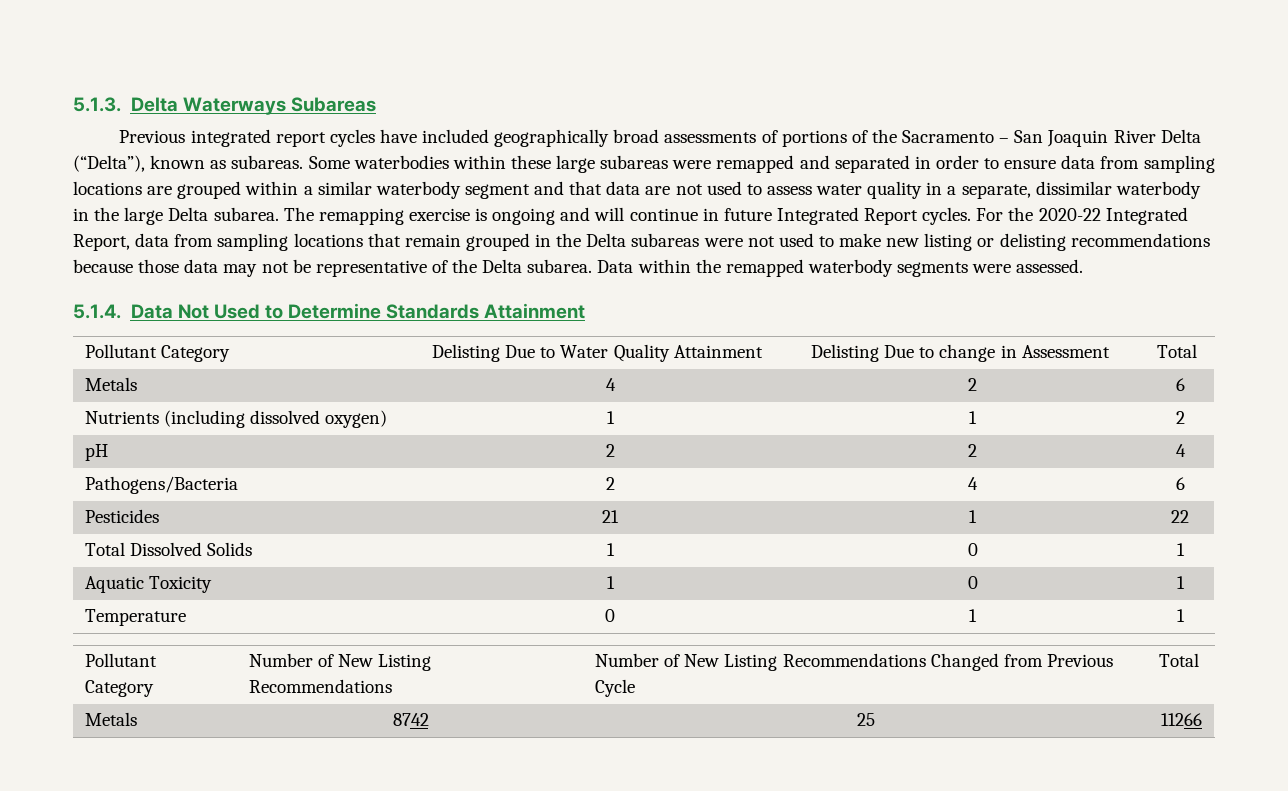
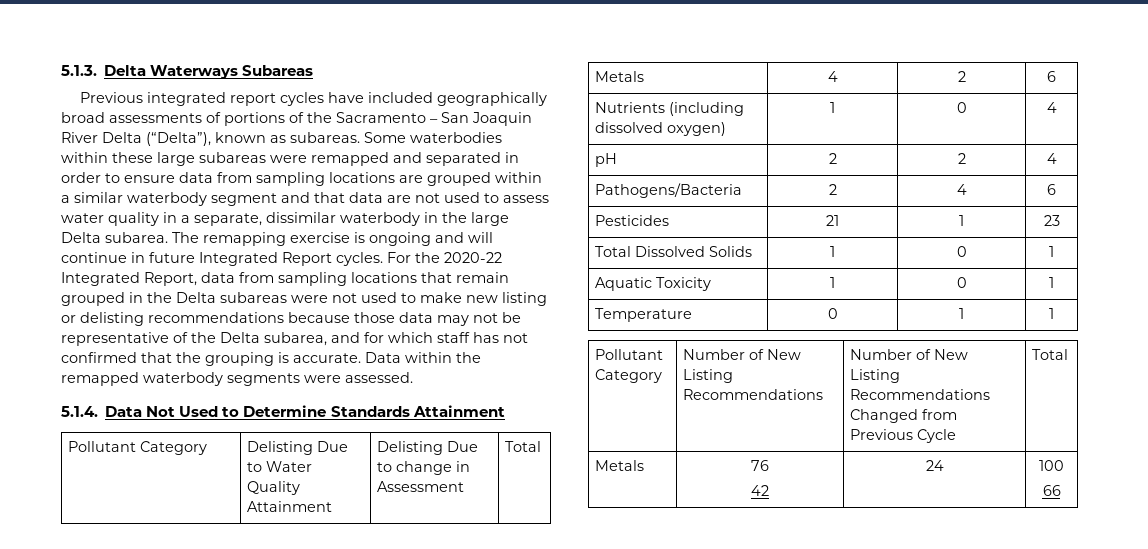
- For the 2020-22 Integrated Report, data from sampling locations that remain grouped in the Delta subareas were not used to make new listing or delisting recommendations because those data may not be representative of the Delta subarea.
+ For the 2020-22 Integrated Report, data from sampling locations that remain grouped in the Delta subareas were not used to make new listing or delisting recommendations because those data may not be representative of the Delta subarea, and for which staff has not confirmed that the grouping is accurate.
- Nutrients (including dissolved oxygen) | 1 | 1 | 2
+ Nutrients (including dissolved oxygen) | 1 | 0 | 4
- Pesticides | 21 | 1 | 22
+ Pesticides | 21 | 1 | 23
- Metals | 8742 | 25 | 11266
+ Metals | 76
+ 42 | 24 | 100
+ 66

